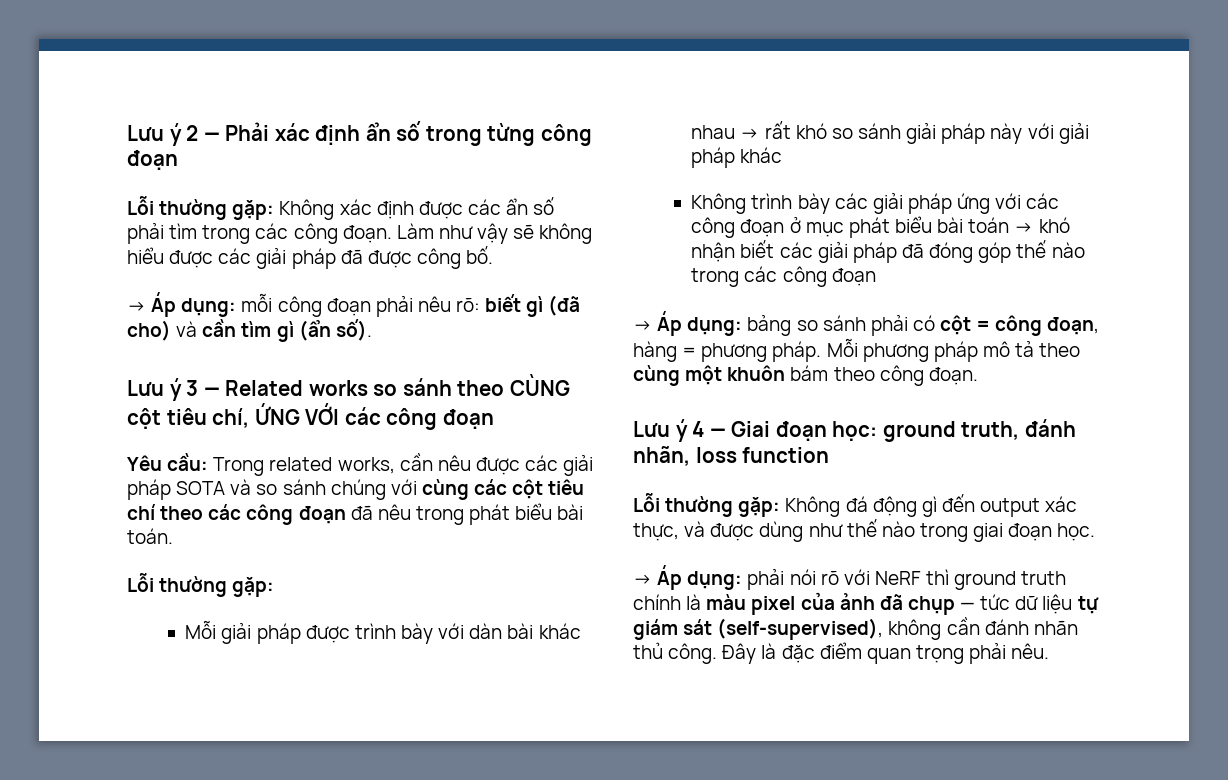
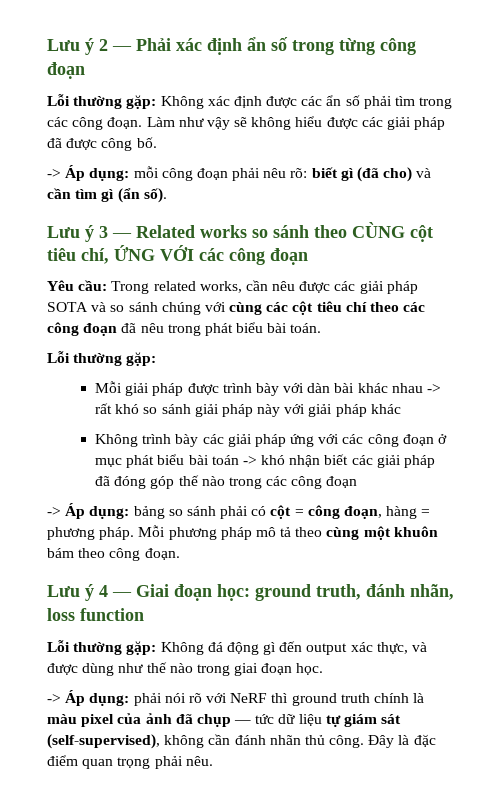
- → Áp dụng: mỗi công đoạn phải nêu rõ: biết gì (đã cho) và cần tìm gì (ẩn số).
+ -> Áp dụng: mỗi công đoạn phải nêu rõ: biết gì (đã cho) và cần tìm gì (ẩn số).
- Mỗi giải pháp được trình bày với dàn bài khác nhau → rất khó so sánh giải pháp này với giải pháp khác
+ Mỗi giải pháp được trình bày với dàn bài khác nhau -> rất khó so sánh giải pháp này với giải pháp khác
- Không trình bày các giải pháp ứng với các công đoạn ở mục phát biểu bài toán → khó nhận biết các giải pháp đã đóng góp thế nào trong các công đoạn
+ Không trình bày các giải pháp ứng với các công đoạn ở mục phát biểu bài toán -> khó nhận biết các giải pháp đã đóng góp thế nào trong các công đoạn
- → Áp dụng: bảng so sánh phải có cột = công đoạn, hàng = phương pháp.
+ -> Áp dụng: bảng so sánh phải có cột = công đoạn, hàng = phương pháp.
- → Áp dụng: phải nói rõ với NeRF thì ground truth chính là màu pixel của ảnh đã chụp — tức dữ liệu tự giám sát (self-supervised), không cần đánh nhãn thủ công.
+ -> Áp dụng: phải nói rõ với NeRF thì ground truth chính là màu pixel của ảnh đã chụp — tức dữ liệu tự giám sát (self-supervised), không cần đánh nhãn thủ công.

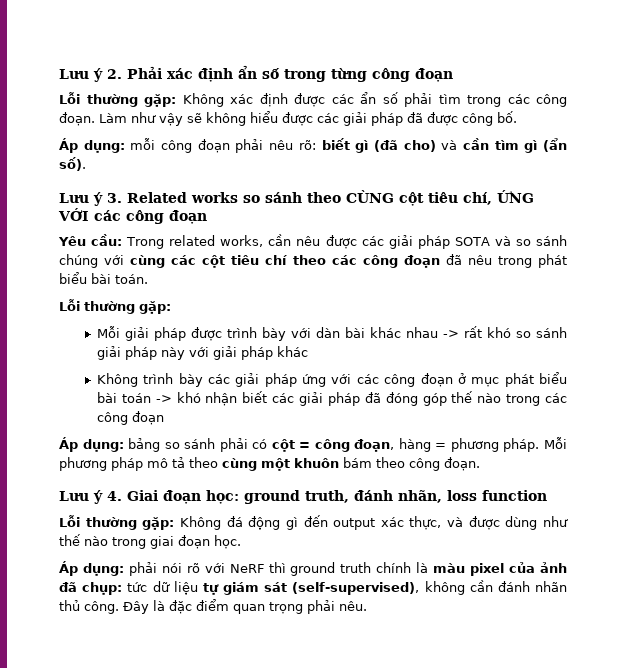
- Lưu ý 2 — Phải xác định ẩn số trong từng công đoạn
+ Lưu ý 2. Phải xác định ẩn số trong từng công đoạn
- -> Áp dụng: mỗi công đoạn phải nêu rõ: biết gì (đã cho) và cần tìm gì (ẩn số).
+ Áp dụng: mỗi công đoạn phải nêu rõ: biết gì (đã cho) và cần tìm gì (ẩn số).
- Lưu ý 3 — Related works so sánh theo CÙNG cột tiêu chí, ỨNG VỚI các công đoạn
+ Lưu ý 3. Related works so sánh theo CÙNG cột tiêu chí, ỨNG VỚI các công đoạn
- -> Áp dụng: bảng so sánh phải có cột = công đoạn, hàng = phương pháp.
+ Áp dụng: bảng so sánh phải có cột = công đoạn, hàng = phương pháp.
- Lưu ý 4 — Giai đoạn học: ground truth, đánh nhãn, loss function
+ Lưu ý 4. Giai đoạn học: ground truth, đánh nhãn, loss function
- -> Áp dụng: phải nói rõ với NeRF thì ground truth chính là màu pixel của ảnh đã chụp — tức dữ liệu tự giám sát (self-supervised), không cần đánh nhãn thủ công.
+ Áp dụng: phải nói rõ với NeRF thì ground truth chính là màu pixel của ảnh đã chụp: tức dữ liệu tự giám sát (self-supervised), không cần đánh nhãn thủ công.

